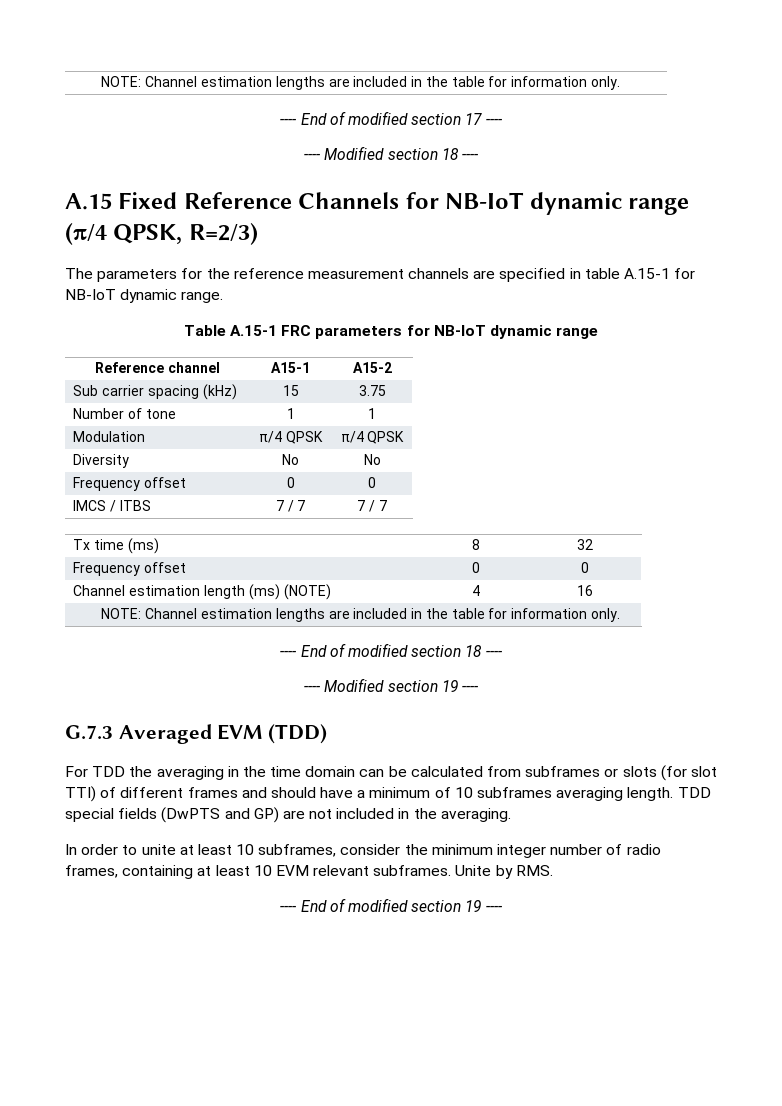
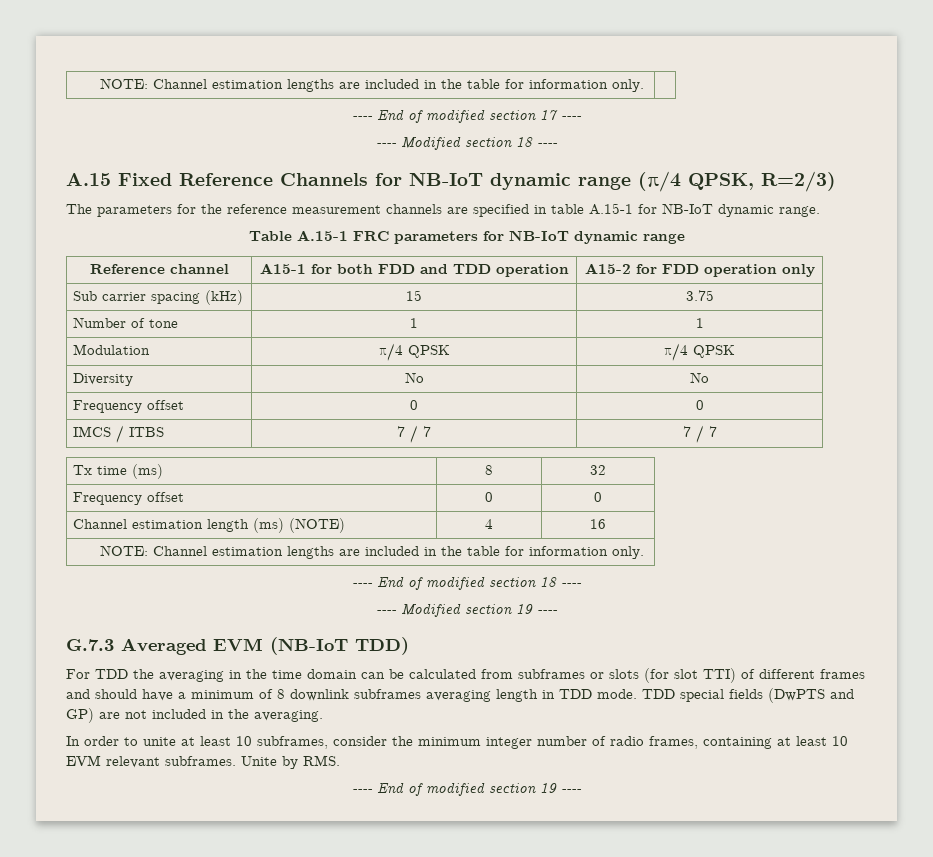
- Reference channel | A15-1 | A15-2
+ Reference channel | A15-1 for both FDD and TDD operation | A15-2 for FDD operation only
- G.7.3 Averaged EVM (TDD)
+ G.7.3 Averaged EVM (NB-IoT TDD)
- For TDD the averaging in the time domain can be calculated from subframes or slots (for slot TTI) of different frames and should have a minimum of 10 subframes averaging length.
+ For TDD the averaging in the time domain can be calculated from subframes or slots (for slot TTI) of different frames and should have a minimum of 8 downlink subframes averaging length in TDD mode.

